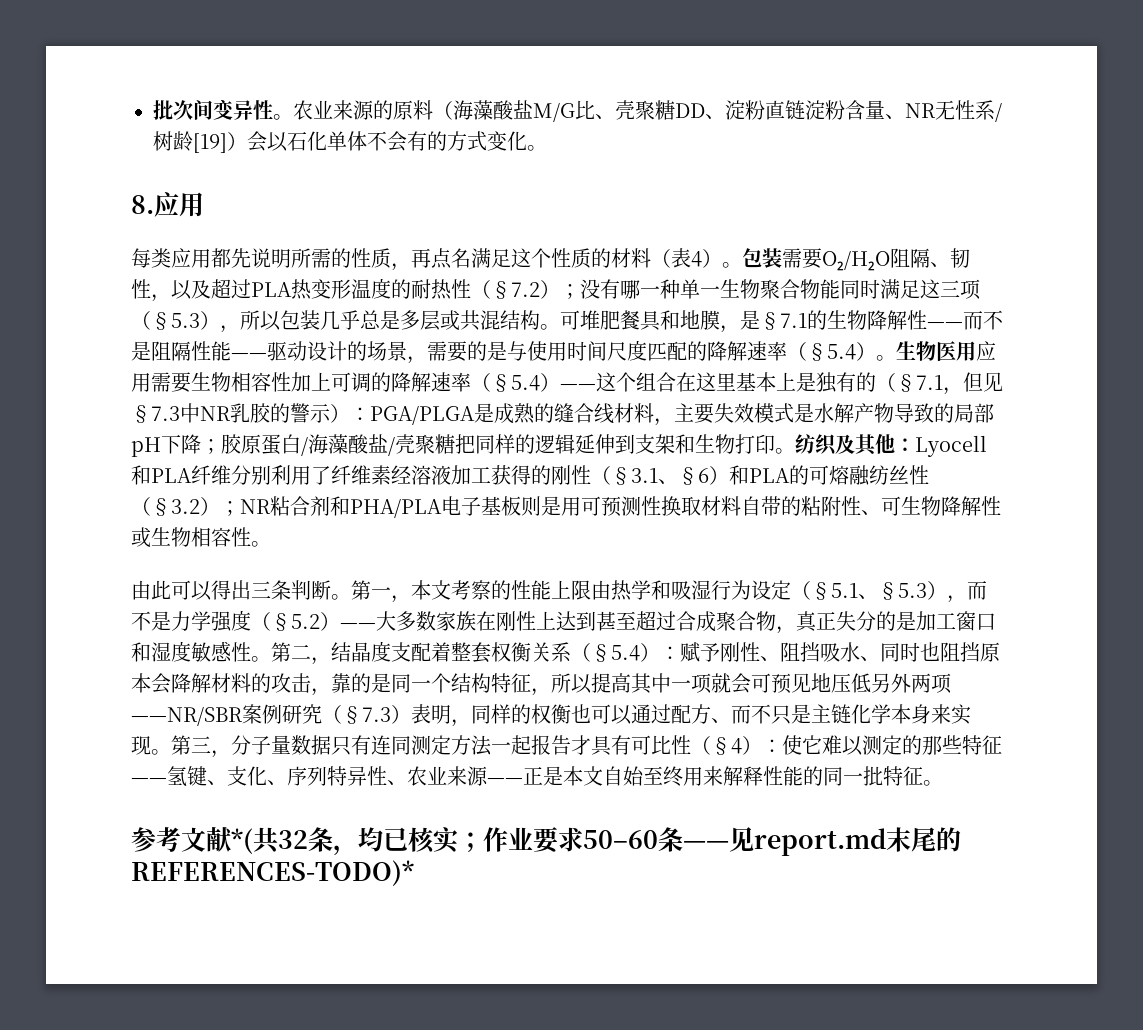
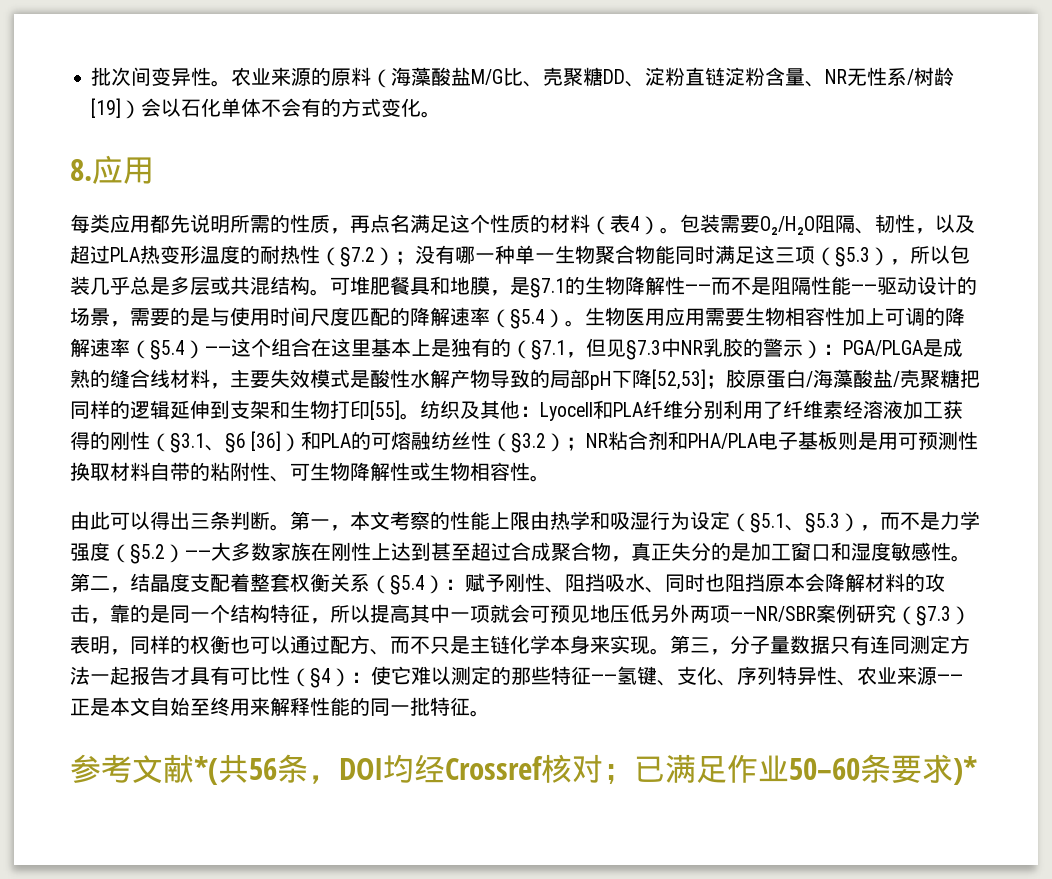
- PGA/PLGA是成熟的缝合线材料，主要失效模式是水解产物导致的局部pH下降；
+ PGA/PLGA是成熟的缝合线材料，主要失效模式是酸性水解产物导致的局部pH下降[52,53]；
- 胶原蛋白/海藻酸盐/壳聚糖把同样的逻辑延伸到支架和生物打印。
+ 胶原蛋白/海藻酸盐/壳聚糖把同样的逻辑延伸到支架和生物打印[55]。
- 纺织及其他：Lyocell和PLA纤维分别利用了纤维素经溶液加工获得的刚性（§3.1、§6）和PLA的可熔融纺丝性（§3.2）；NR粘合剂和PHA/PLA电子基板则是用可预测性换取材料自带的粘附性、可生物降解性或生物相容性。
+ 纺织及其他：Lyocell和PLA纤维分别利用了纤维素经溶液加工获得的刚性（§3.1、§6 [36]）和PLA的可熔融纺丝性（§3.2）；NR粘合剂和PHA/PLA电子基板则是用可预测性换取材料自带的粘附性、可生物降解性或生物相容性。
- 参考文献*(共32条，均已核实；作业要求50–60条——见report.md末尾的REFERENCES-TODO)*
+ 参考文献*(共56条，DOI均经Crossref核对；已满足作业50–60条要求)*

